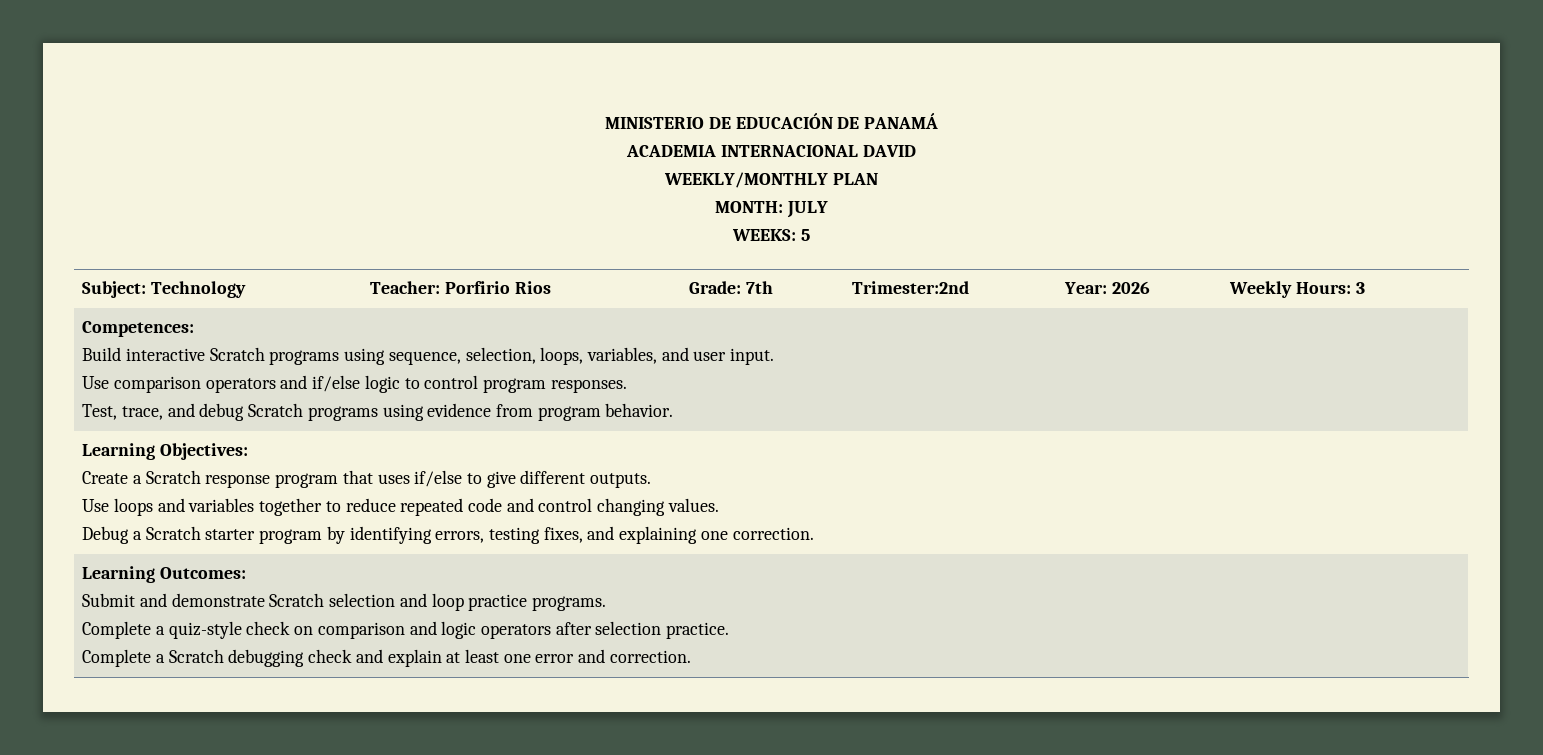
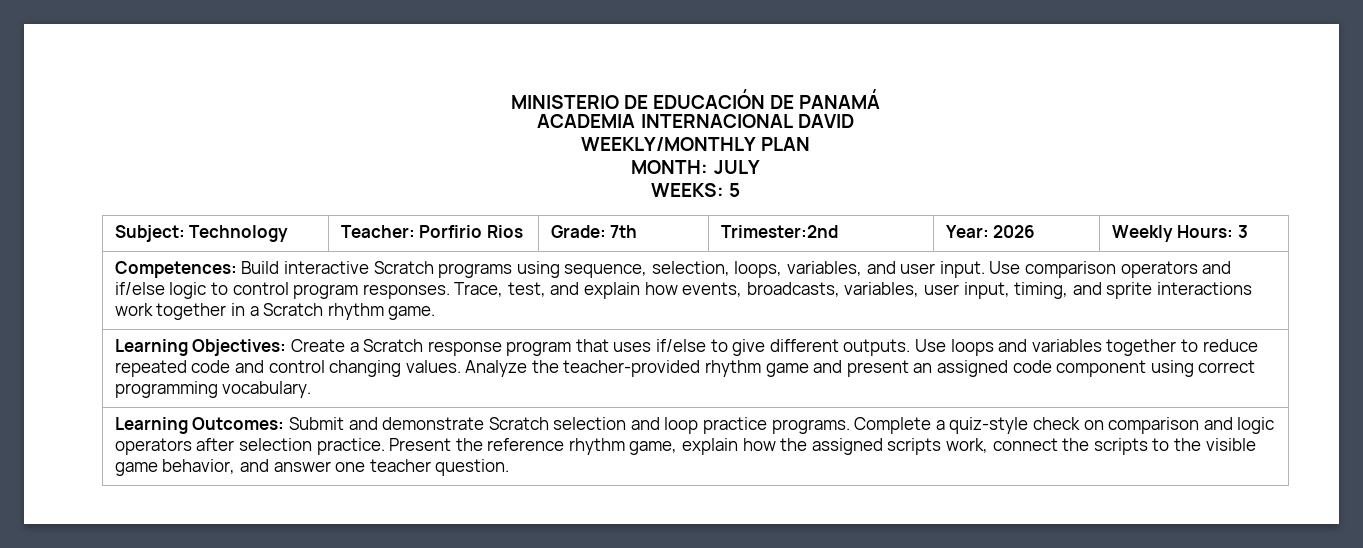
- Competences:
- Build interactive Scratch programs using sequence, selection, loops, variables, and user input.
- Use comparison operators and if/else logic to control program responses.
- Test, trace, and debug Scratch programs using evidence from program behavior.
+ Competences: Build interactive Scratch programs using sequence, selection, loops, variables, and user input. Use comparison operators and if/else logic to control program responses. Trace, test, and explain how events, broadcasts, variables, user input, timing, and sprite interactions work together in a Scratch rhythm game.
- Learning Objectives:
- Create a Scratch response program that uses if/else to give different outputs.
- Use loops and variables together to reduce repeated code and control changing values.
- Debug a Scratch starter program by identifying errors, testing fixes, and explaining one correction.
+ Learning Objectives: Create a Scratch response program that uses if/else to give different outputs. Use loops and variables together to reduce repeated code and control changing values. Analyze the teacher-provided rhythm game and present an assigned code component using correct programming vocabulary.
- Learning Outcomes:
- Submit and demonstrate Scratch selection and loop practice programs.
- Complete a quiz-style check on comparison and logic operators after selection practice.
- Complete a Scratch debugging check and explain at least one error and correction.
+ Learning Outcomes: Submit and demonstrate Scratch selection and loop practice programs. Complete a quiz-style check on comparison and logic operators after selection practice. Present the reference rhythm game, explain how the assigned scripts work, connect the scripts to the visible game behavior, and answer one teacher question.

